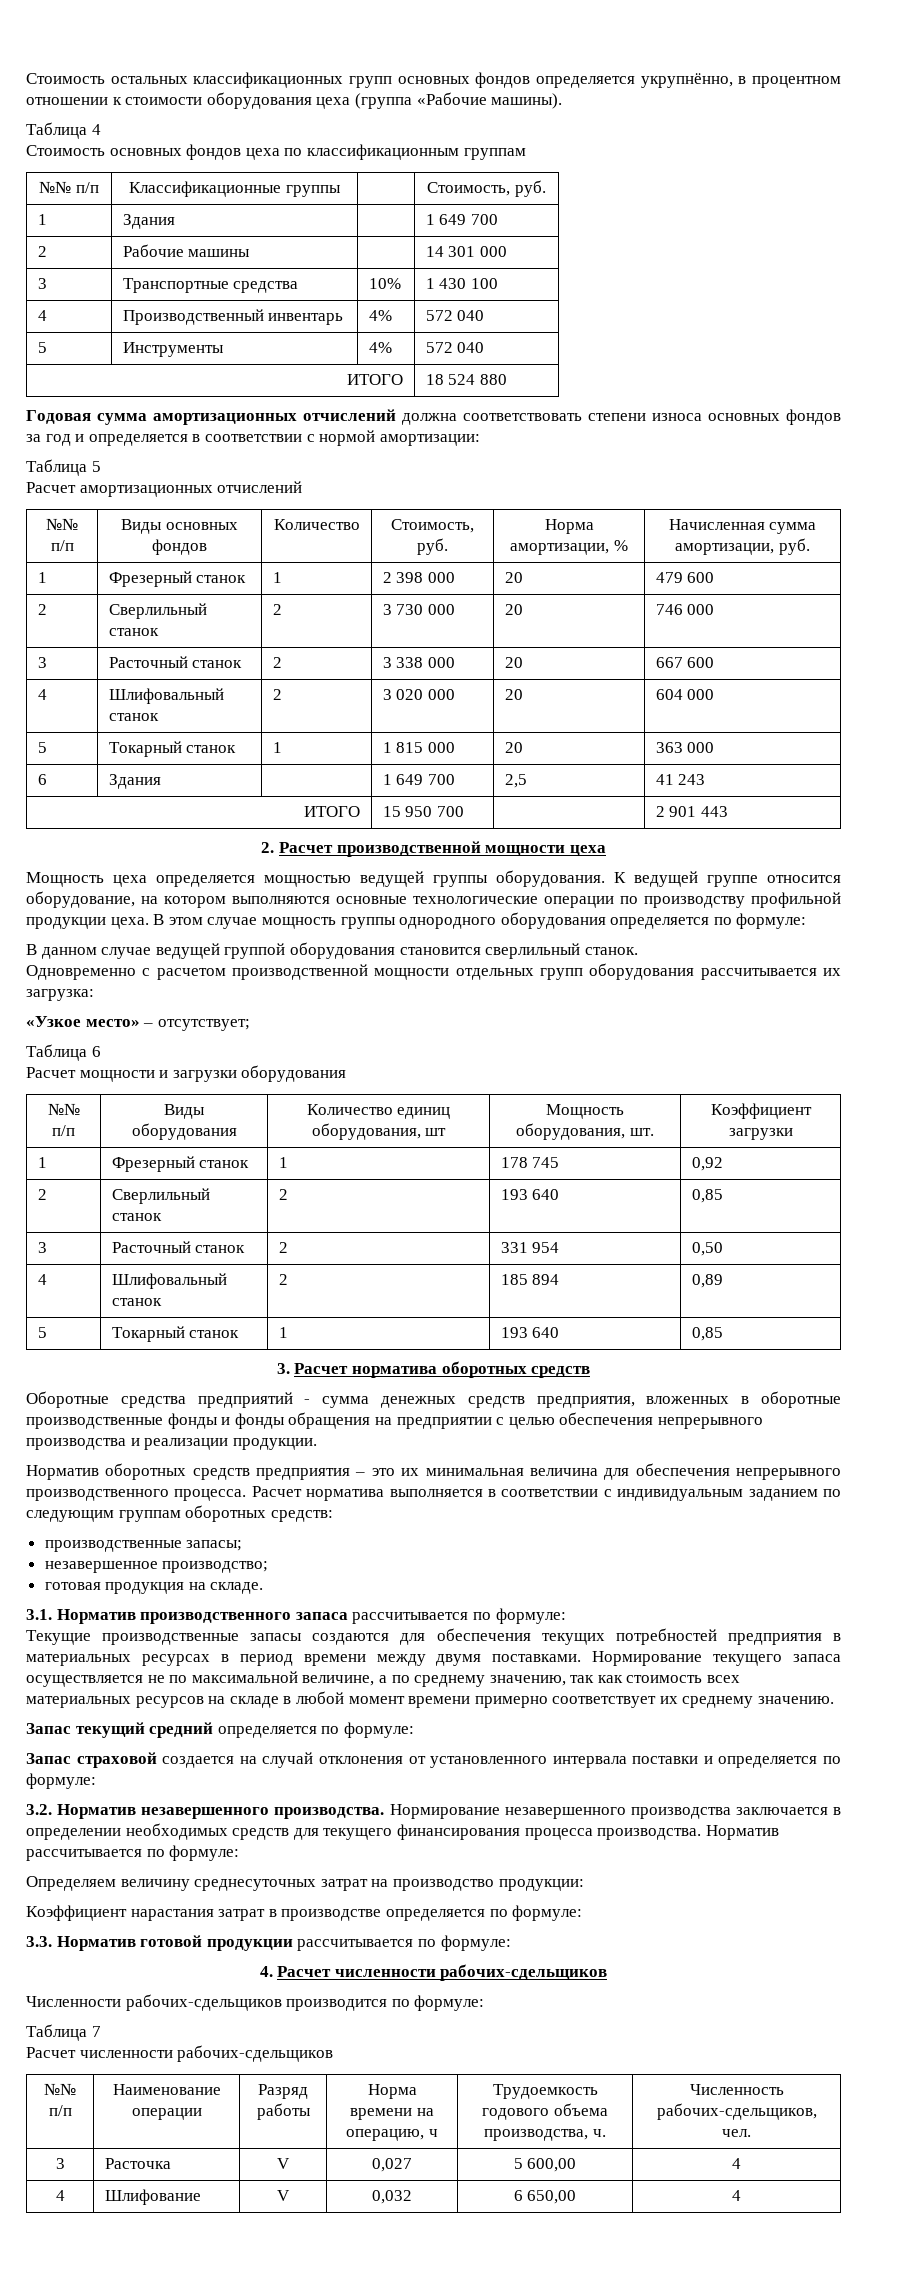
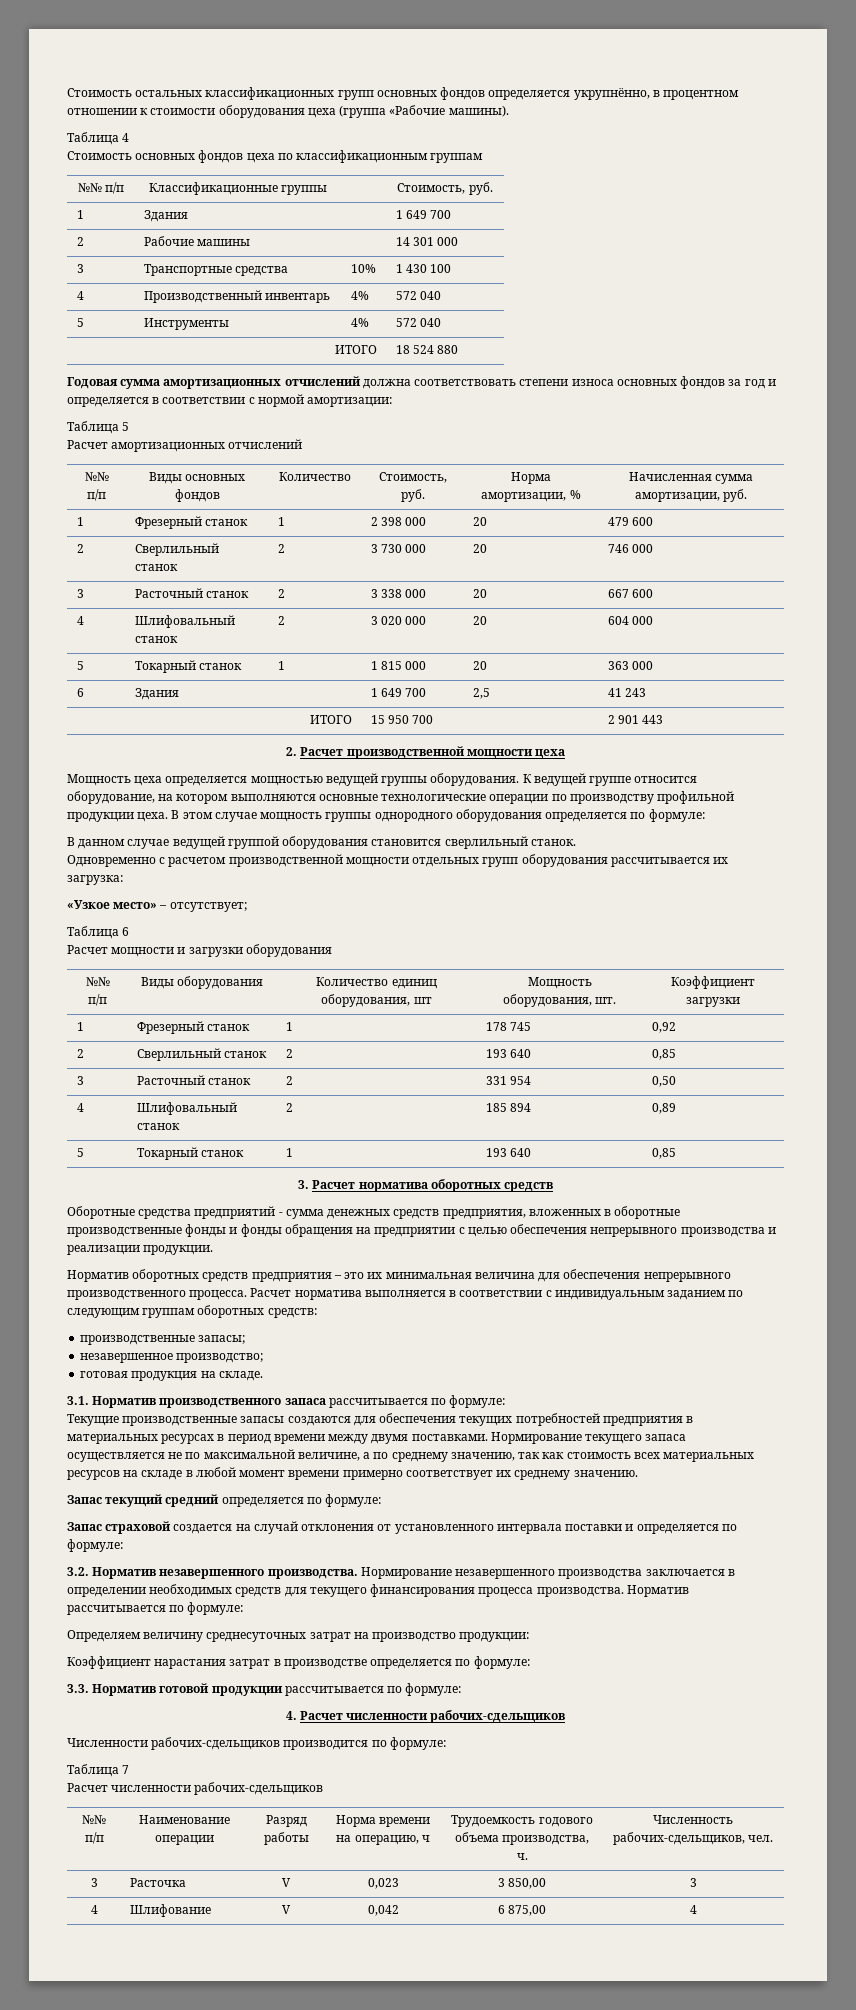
- 3 | Расточка | V | 0,027 | 5 600,00 | 4
+ 3 | Расточка | V | 0,023 | 3 850,00 | 3
- 4 | Шлифование | V | 0,032 | 6 650,00 | 4
+ 4 | Шлифование | V | 0,042 | 6 875,00 | 4

